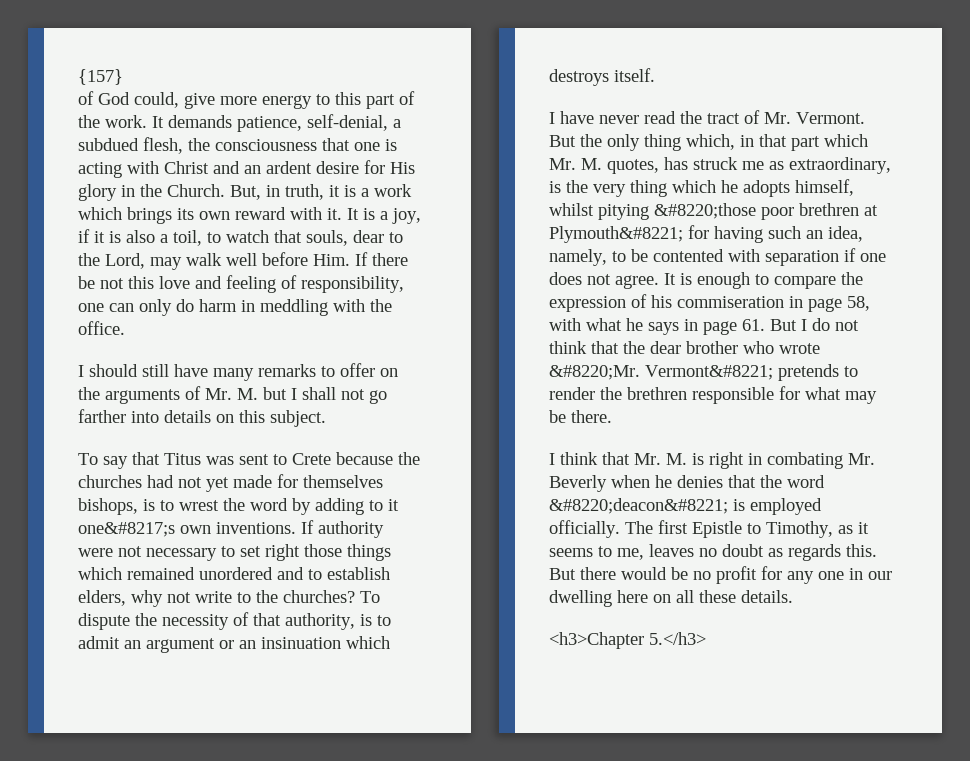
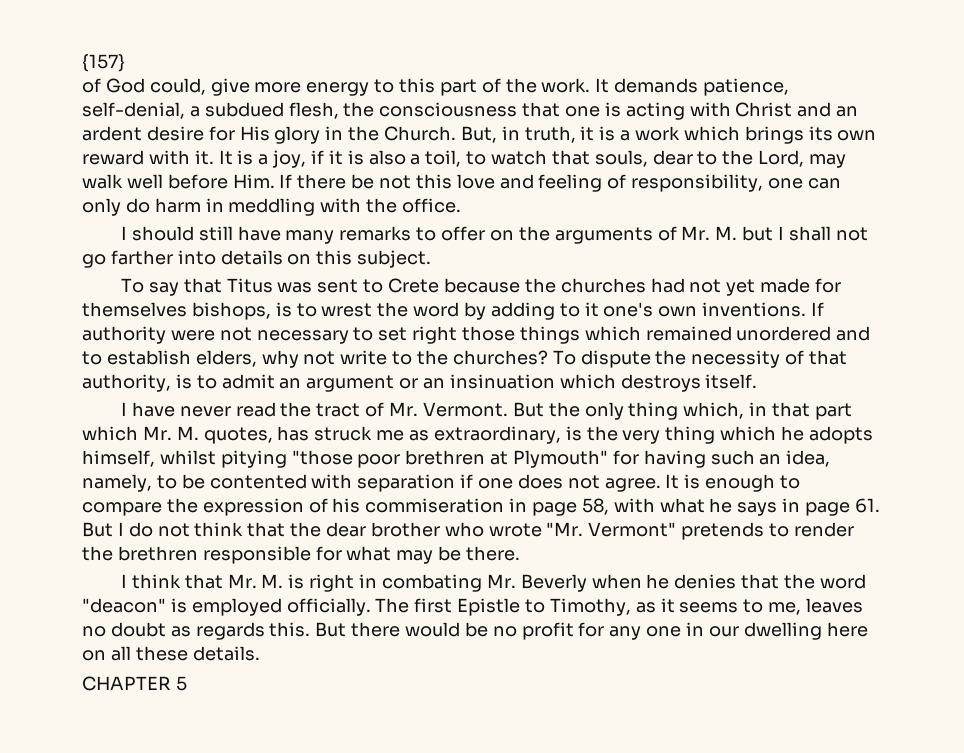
- To say that Titus was sent to Crete because the churches had not yet made for themselves bishops, is to wrest the word by adding to it one&#8217;s own inventions.
+ To say that Titus was sent to Crete because the churches had not yet made for themselves bishops, is to wrest the word by adding to it one's own inventions.
- But the only thing which, in that part which Mr. M. quotes, has struck me as extraordinary, is the very thing which he adopts himself, whilst pitying &#8220;those poor brethren at Plymouth&#8221; for having such an idea, namely, to be contented with separation if one does not agree.
+ But the only thing which, in that part which Mr. M. quotes, has struck me as extraordinary, is the very thing which he adopts himself, whilst pitying "those poor brethren at Plymouth" for having such an idea, namely, to be contented with separation if one does not agree.
- It is enough to compare the expression of his commiseration in page 58, with what he says in page 61. But I do not think that the dear brother who wrote &#8220;Mr. Vermont&#8221; pretends to render the brethren responsible for what may be there.
+ It is enough to compare the expression of his commiseration in page 58, with what he says in page 61. But I do not think that the dear brother who wrote "Mr. Vermont" pretends to render the brethren responsible for what may be there.
- I think that Mr. M. is right in combating Mr. Beverly when he denies that the word &#8220;deacon&#8221; is employed officially.
+ I think that Mr. M. is right in combating Mr. Beverly when he denies that the word "deacon" is employed officially.
- <h3>Chapter 5.</h3>
+ CHAPTER 5

